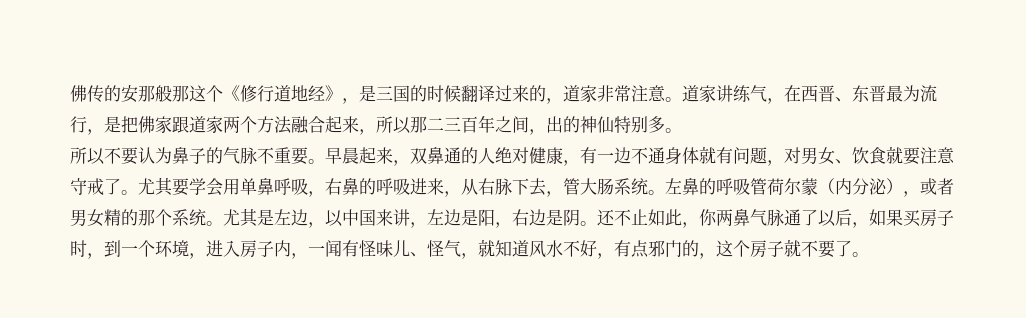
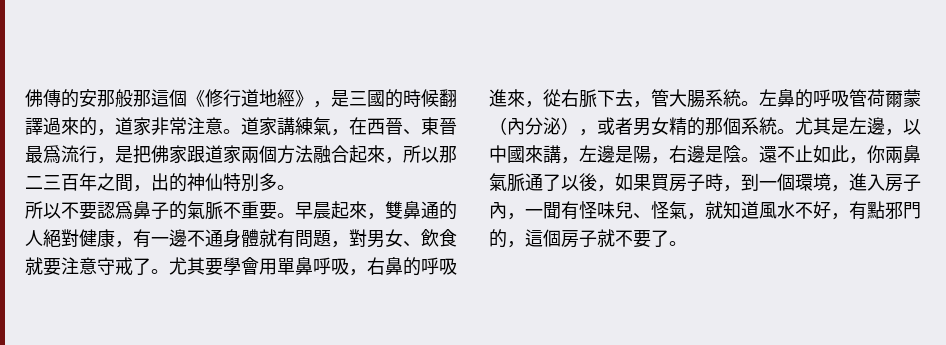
- 佛传的安那般那这个《修行道地经》，是三国的时候翻译过来的，道家非常注意。
+ 佛傳的安那般那這個《修行道地經》，是三國的時候翻譯過來的，道家非常注意。
- 道家讲练气，在西晋、东晋最为流行，是把佛家跟道家两个方法融合起来，所以那二三百年之间，出的神仙特别多。
+ 道家講練氣，在西晉、東晉最爲流行，是把佛家跟道家兩個方法融合起來，所以那二三百年之間，出的神仙特別多。
- 所以不要认为鼻子的气脉不重要。
+ 所以不要認爲鼻子的氣脈不重要。
- 早晨起来，双鼻通的人绝对健康，有一边不通身体就有问题，对男女、饮食就要注意守戒了。
+ 早晨起來，雙鼻通的人絕對健康，有一邊不通身體就有問題，對男女、飲食就要注意守戒了。
- 尤其要学会用单鼻呼吸，右鼻的呼吸进来，从右脉下去，管大肠系统。
+ 尤其要學會用單鼻呼吸，右鼻的呼吸進來，從右脈下去，管大腸系統。
- 左鼻的呼吸管荷尔蒙（内分泌），或者男女精的那个系统。
+ 左鼻的呼吸管荷爾蒙（內分泌），或者男女精的那個系統。
- 尤其是左边，以中国来讲，左边是阳，右边是阴。还不止如此，你两鼻气脉通了以后，如果买房子时，到一个环境，进入房子内，一闻有怪味儿、怪气，就知道风水不好，有点邪门的，这个房子就不要了。
+ 尤其是左邊，以中國來講，左邊是陽，右邊是陰。還不止如此，你兩鼻氣脈通了以後，如果買房子時，到一個環境，進入房子內，一聞有怪味兒、怪氣，就知道風水不好，有點邪門的，這個房子就不要了。

